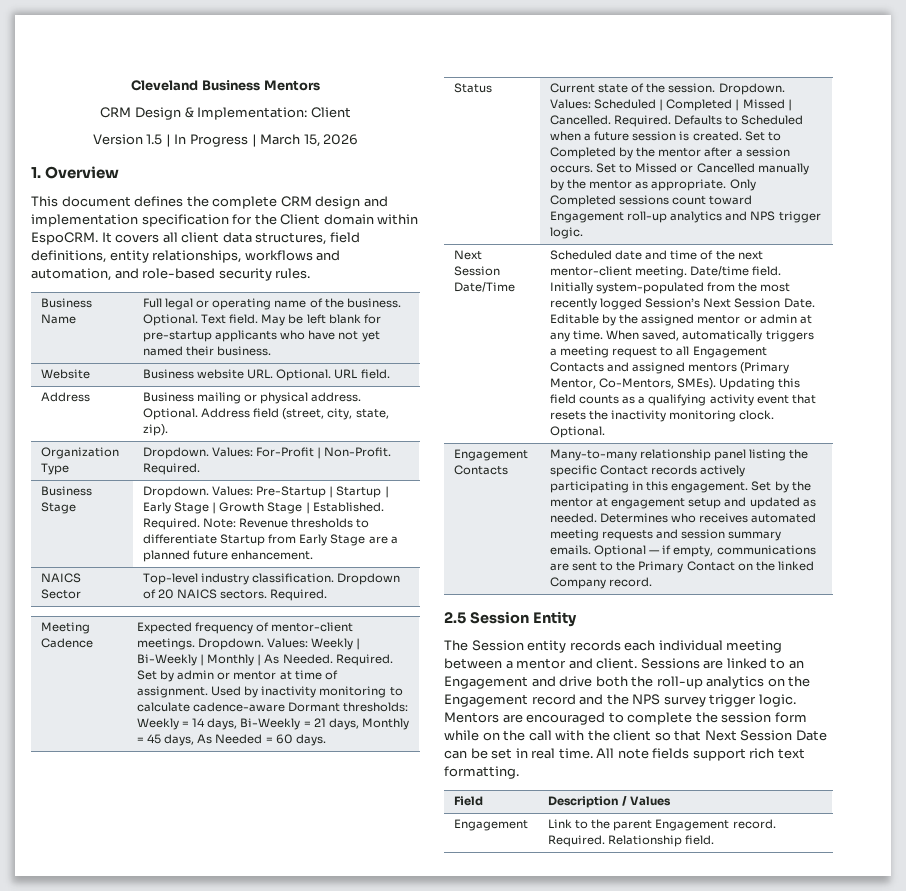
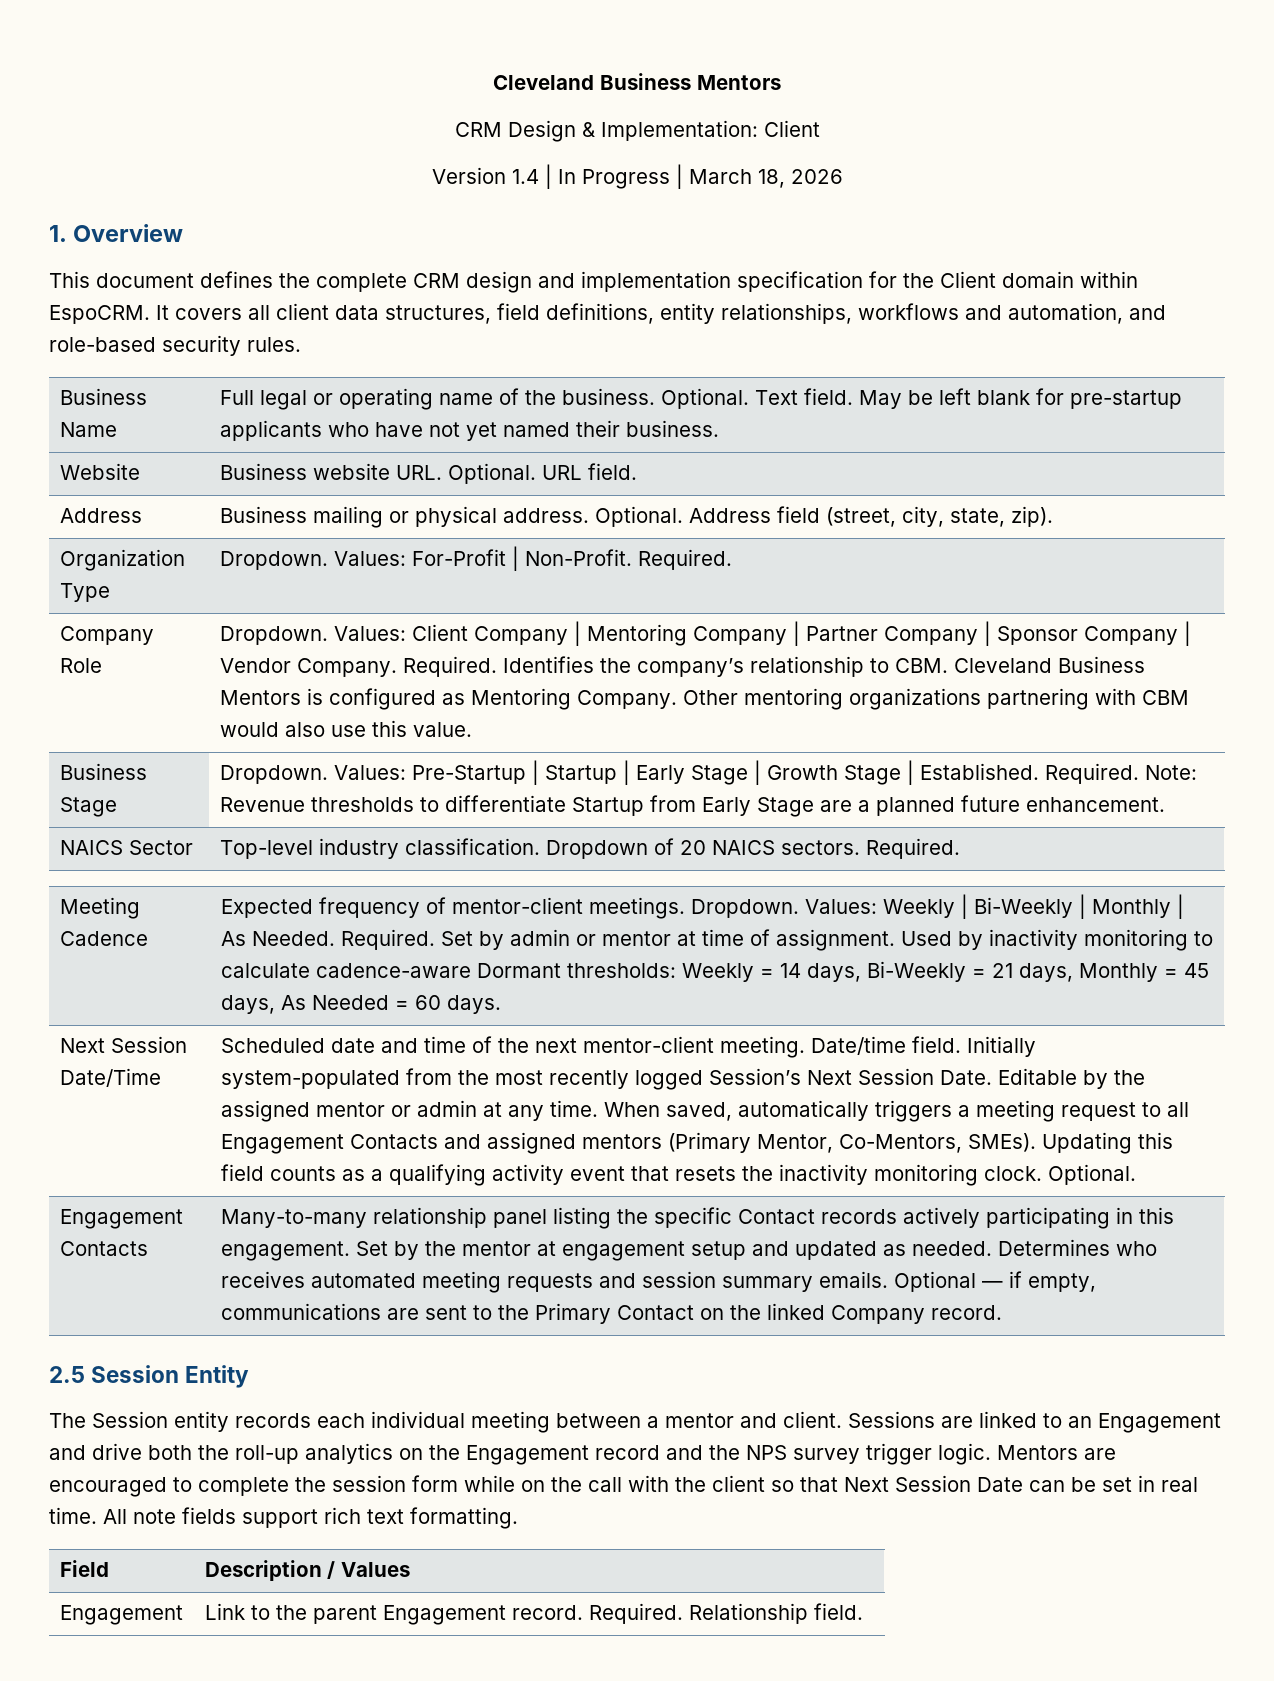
- Version 1.5 | In Progress | March 15, 2026
+ Version 1.4 | In Progress | March 18, 2026
+ Company Role | Dropdown. Values: Client Company | Mentoring Company | Partner Company | Sponsor Company | Vendor Company. Required. Identifies the company’s relationship to CBM. Cleveland Business Mentors is configured as Mentoring Company. Other mentoring organizations partnering with CBM would also use this value.
- Status | Current state of the session. Dropdown. Values: Scheduled | Completed | Missed | Cancelled. Required. Defaults to Scheduled when a future session is created. Set to Completed by the mentor after a session occurs. Set to Missed or Cancelled manually by the mentor as appropriate. Only Completed sessions count toward Engagement roll-up analytics and NPS trigger logic.

